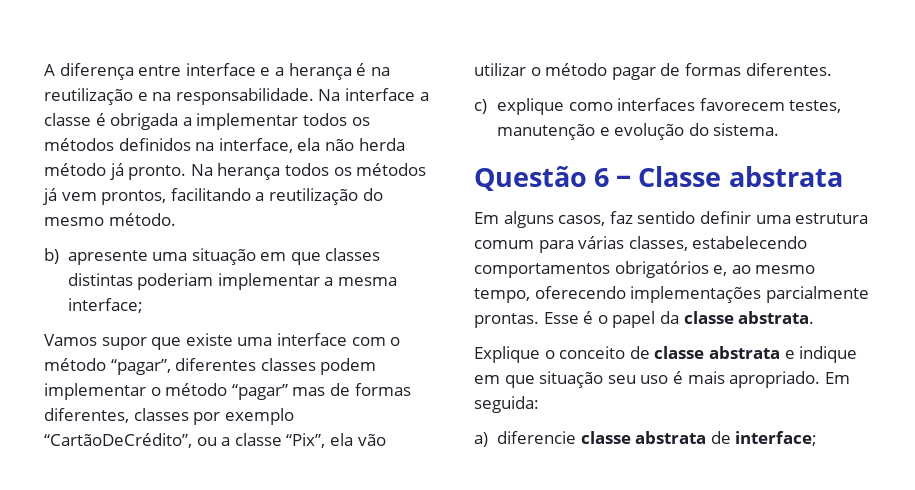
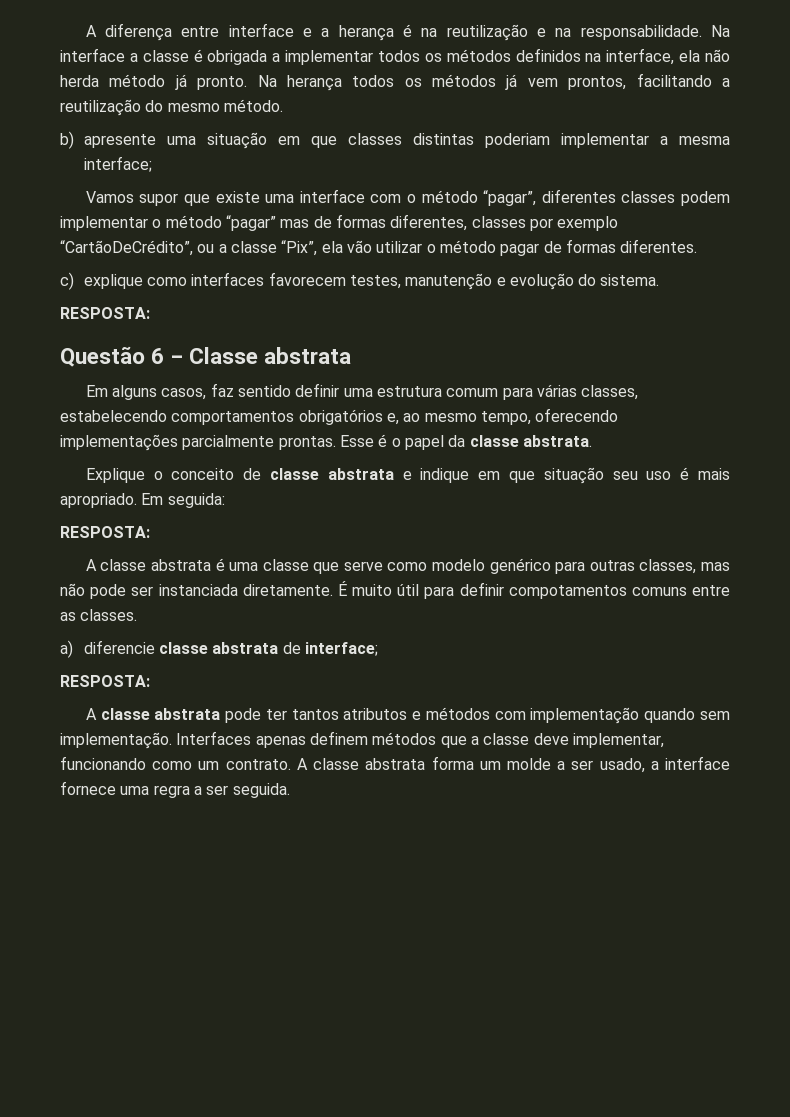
  c) explique como interfaces favorecem testes, manutenção e evolução do sistema.
+ RESPOSTA:
  Em seguida:
+ RESPOSTA:
+ A classe abstrata é uma classe que serve como modelo genérico para outras classes, mas não pode ser instanciada diretamente. É muito útil para definir compotamentos comuns entre as classes.
  a) diferencie classe abstrata de interface;
+ RESPOSTA:
+ A classe abstrata pode ter tantos atributos e métodos com implementação quando sem implementação. Interfaces apenas definem métodos que a classe deve implementar, funcionando como um contrato. A classe abstrata forma um molde a ser usado, a interface fornece uma regra a ser seguida.

